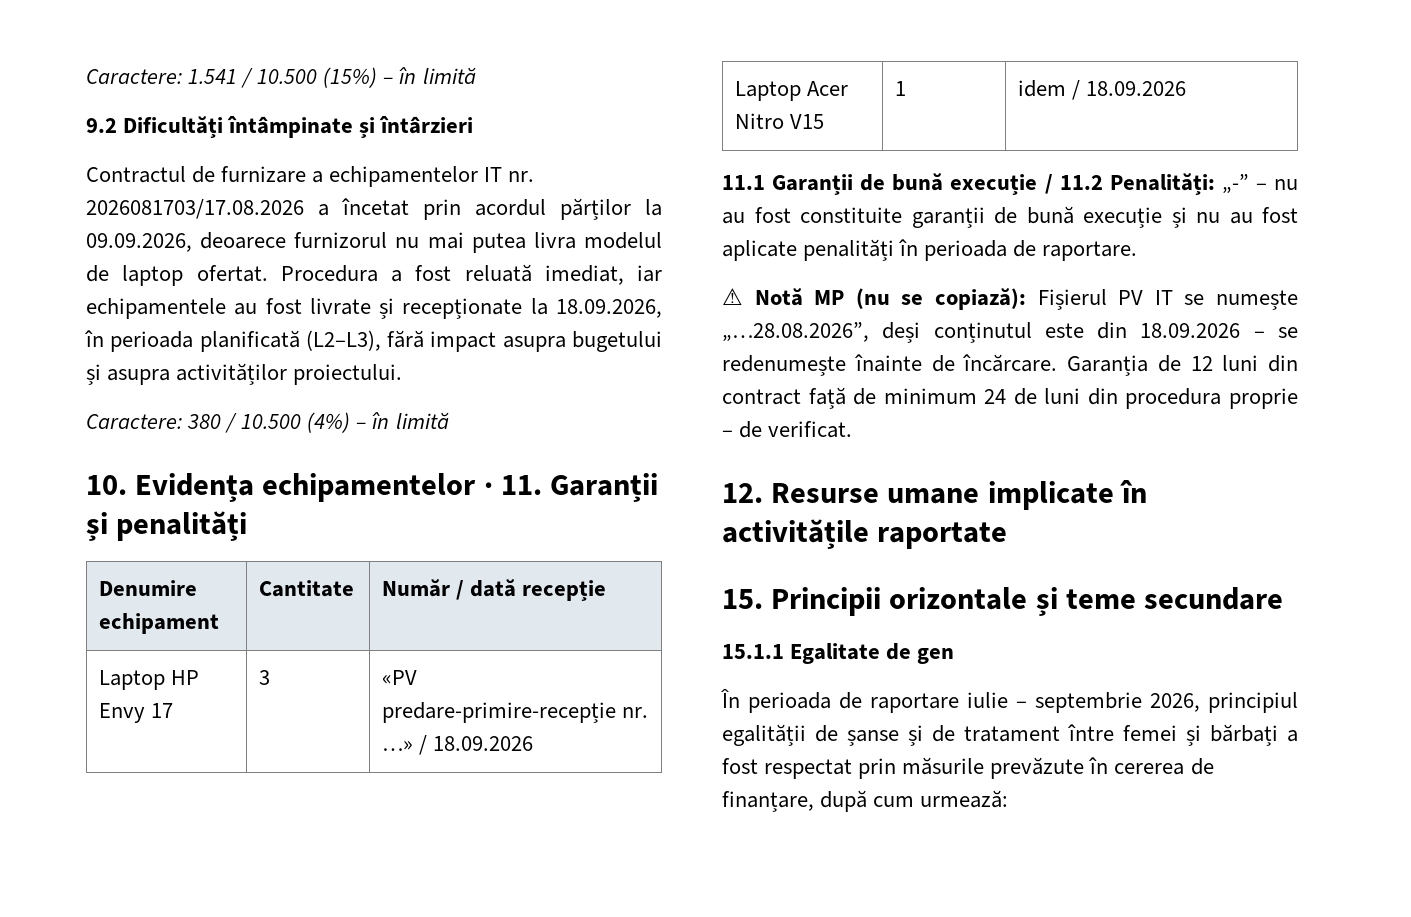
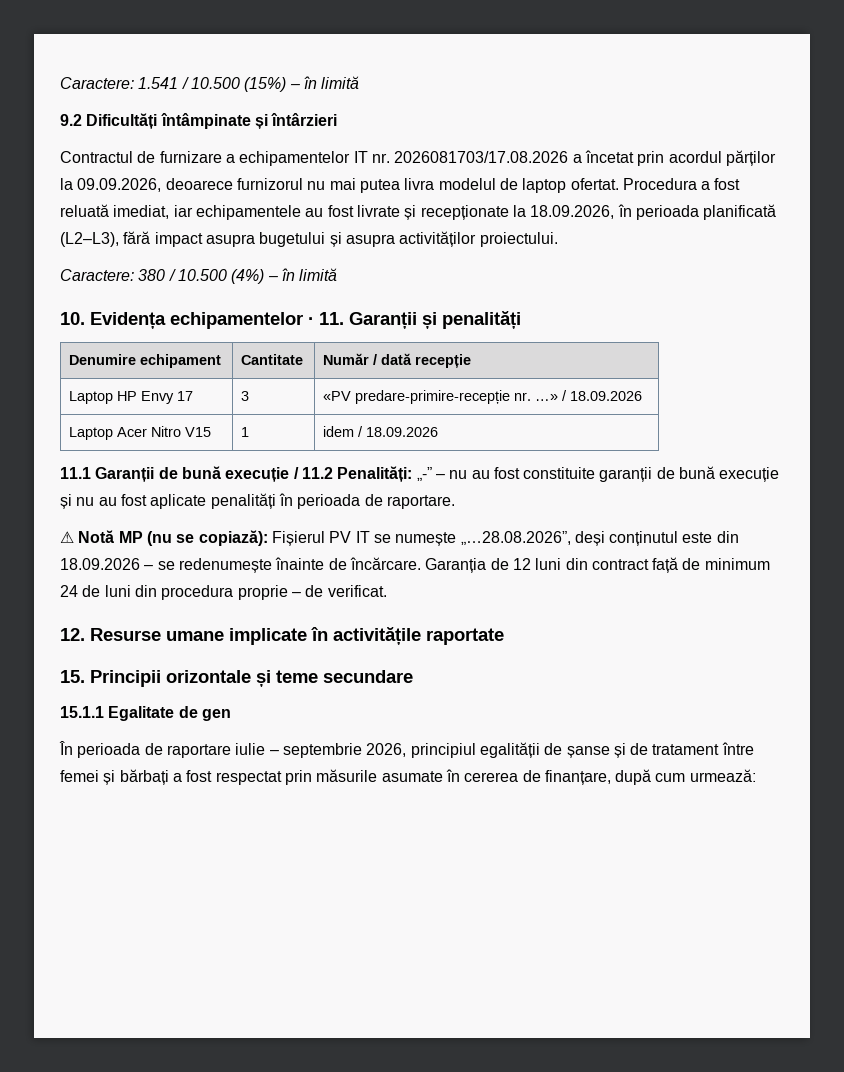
- În perioada de raportare iulie – septembrie 2026, principiul egalității de șanse și de tratament între femei și bărbați a fost respectat prin măsurile prevăzute în cererea de finanțare, după cum urmează:
+ În perioada de raportare iulie – septembrie 2026, principiul egalității de șanse și de tratament între femei și bărbați a fost respectat prin măsurile asumate în cererea de finanțare, după cum urmează:

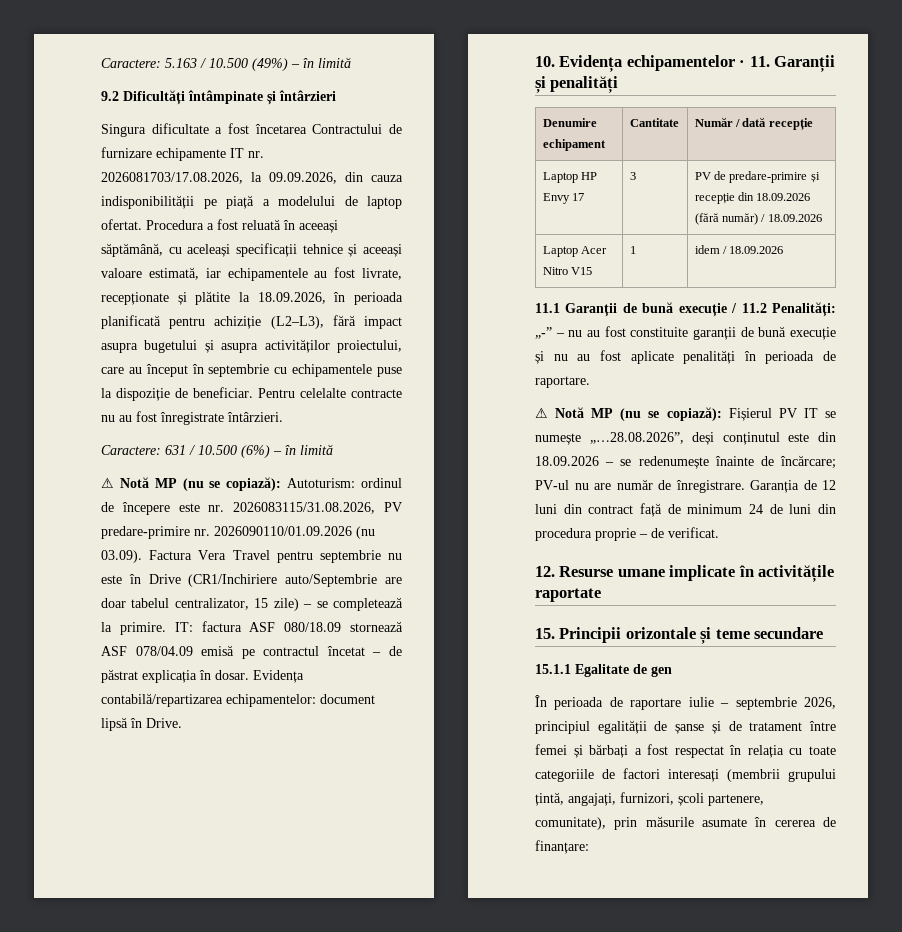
- Caractere: 1.541 / 10.500 (15%) – în limită
+ Caractere: 5.163 / 10.500 (49%) – în limită
- Contractul de furnizare a echipamentelor IT nr. 2026081703/17.08.2026 a încetat prin acordul părților la 09.09.2026, deoarece furnizorul nu mai putea livra modelul de laptop ofertat.
+ Singura dificultate a fost încetarea Contractului de furnizare echipamente IT nr. 2026081703/17.08.2026, la 09.09.2026, din cauza indisponibilității pe piață a modelului de laptop ofertat.
- Procedura a fost reluată imediat, iar echipamentele au fost livrate și recepționate la 18.09.2026, în perioada planificată (L2–L3), fără impact asupra bugetului și asupra activităților proiectului.
- Caractere: 380 / 10.500 (4%) – în limită
+ Procedura a fost reluată în aceeași săptămână, cu aceleași specificații tehnice și aceeași valoare estimată, iar echipamentele au fost livrate, recepționate și plătite la 18.09.2026, în perioada planificată pentru achiziție (L2–L3), fără impact asupra bugetului și asupra activităților proiectului, care au început în septembrie cu echipamentele puse la dispoziție de beneficiar. Pentru celelalte contracte nu au fost înregistrate întârzieri.
+ Caractere: 631 / 10.500 (6%) – în limită
+ ⚠ Notă MP (nu se copiază): Autoturism: ordinul de începere este nr. 2026083115/31.08.2026, PV predare-primire nr. 2026090110/01.09.2026 (nu 03.09). Factura Vera Travel pentru septembrie nu este în Drive (CR1/Inchiriere auto/Septembrie are doar tabelul centralizator, 15 zile) – se completează la primire. IT: factura ASF 080/18.09 stornează ASF 078/04.09 emisă pe contractul încetat – de păstrat explicația în dosar. Evidența contabilă/repartizarea echipamentelor: document lipsă în Drive.
- Laptop HP Envy 17 | 3 | «PV predare-primire-recepție nr. …» / 18.09.2026
+ Laptop HP Envy 17 | 3 | PV de predare-primire și recepție din 18.09.2026 (fără număr) / 18.09.2026
- ⚠ Notă MP (nu se copiază): Fișierul PV IT se numește „…28.08.2026”, deși conținutul este din 18.09.2026 – se redenumește înainte de încărcare.
+ ⚠ Notă MP (nu se copiază): Fișierul PV IT se numește „…28.08.2026”, deși conținutul este din 18.09.2026 – se redenumește înainte de încărcare; PV-ul nu are număr de înregistrare.
- În perioada de raportare iulie – septembrie 2026, principiul egalității de șanse și de tratament între femei și bărbați a fost respectat prin măsurile asumate în cererea de finanțare, după cum urmează:
+ În perioada de raportare iulie – septembrie 2026, principiul egalității de șanse și de tratament între femei și bărbați a fost respectat în relația cu toate categoriile de factori interesați (membrii grupului țintă, angajați, furnizori, școli partenere, comunitate), prin măsurile asumate în cererea de finanțare:

